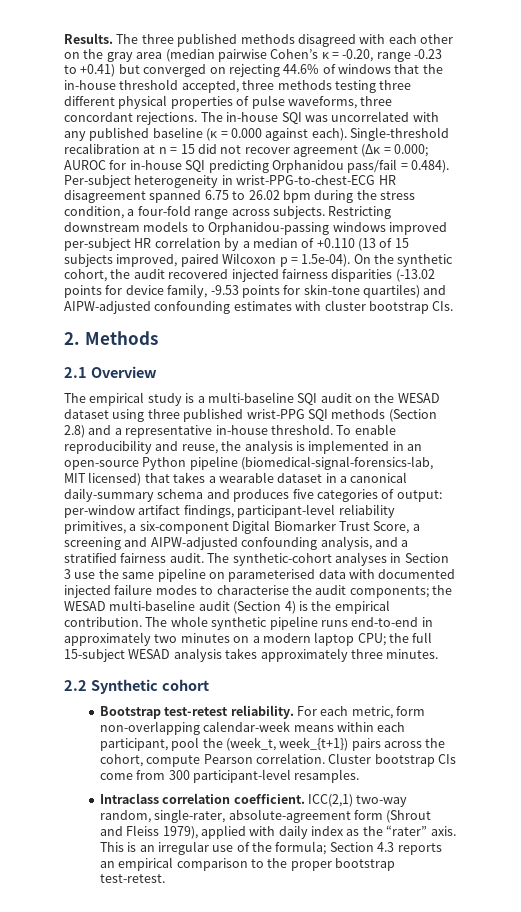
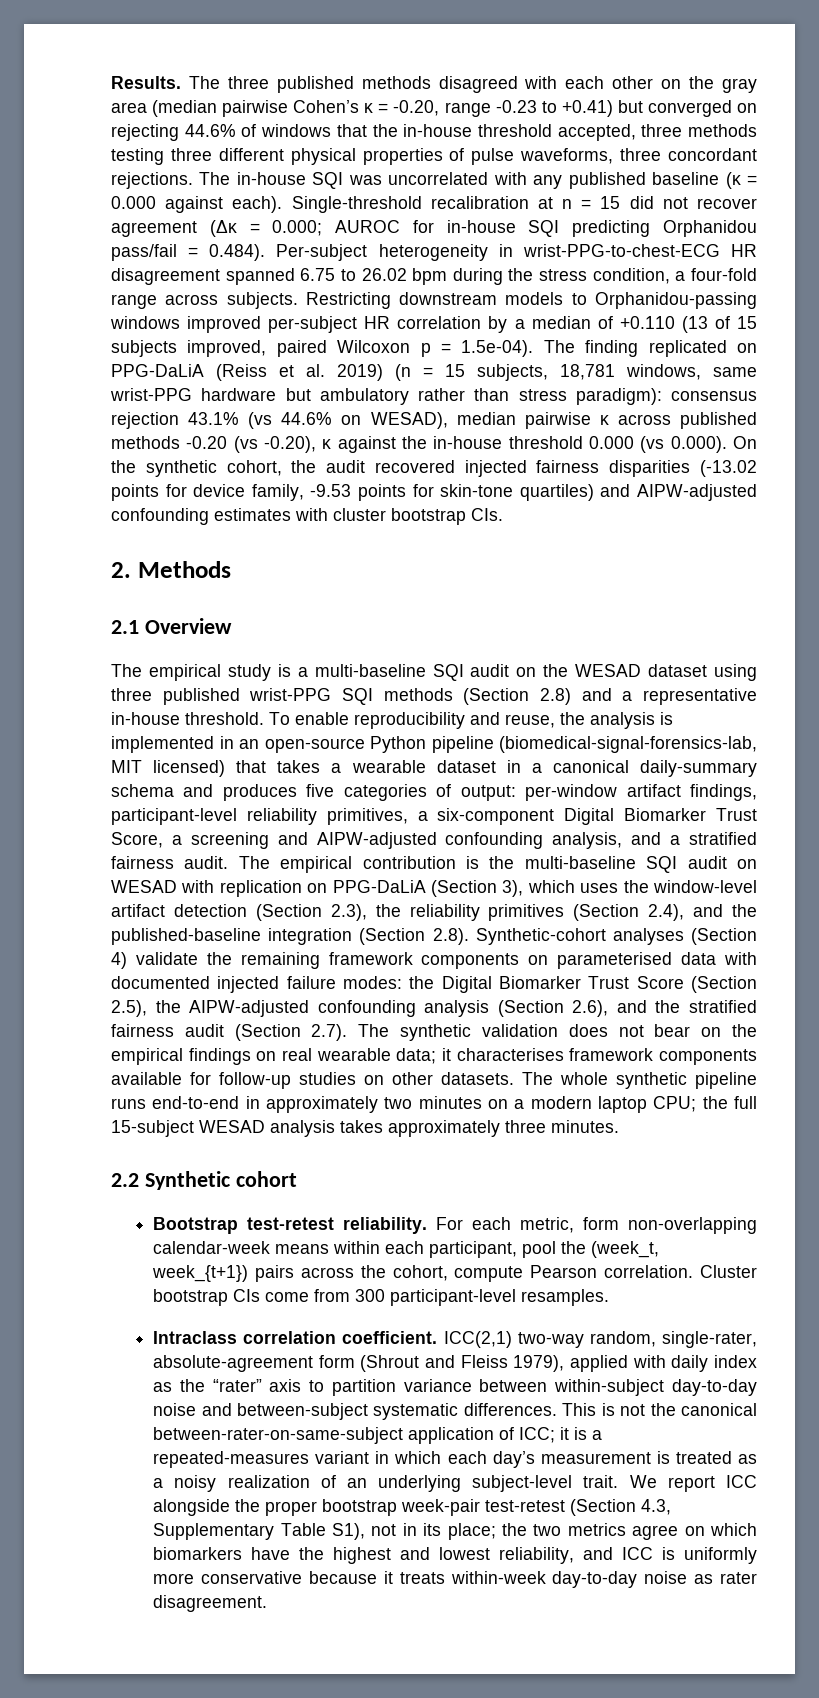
- Restricting downstream models to Orphanidou-passing windows improved per-subject HR correlation by a median of +0.110 (13 of 15 subjects improved, paired Wilcoxon p = 1.5e-04). On the synthetic cohort, the audit recovered injected fairness disparities (-13.02 points for device family, -9.53 points for skin-tone quartiles) and AIPW-adjusted confounding estimates with cluster bootstrap CIs.
+ Restricting downstream models to Orphanidou-passing windows improved per-subject HR correlation by a median of +0.110 (13 of 15 subjects improved, paired Wilcoxon p = 1.5e-04). The finding replicated on PPG-DaLiA (Reiss et al. 2019) (n = 15 subjects, 18,781 windows, same wrist-PPG hardware but ambulatory rather than stress paradigm): consensus rejection 43.1% (vs 44.6% on WESAD), median pairwise κ across published methods -0.20 (vs -0.20), κ against the in-house threshold 0.000 (vs 0.000). On the synthetic cohort, the audit recovered injected fairness disparities (-13.02 points for device family, -9.53 points for skin-tone quartiles) and AIPW-adjusted confounding estimates with cluster bootstrap CIs.
- The synthetic-cohort analyses in Section 3 use the same pipeline on parameterised data with documented injected failure modes to characterise the audit components; the WESAD multi-baseline audit (Section 4) is the empirical contribution.
+ The empirical contribution is the multi-baseline SQI audit on WESAD with replication on PPG-DaLiA (Section 3), which uses the window-level artifact detection (Section 2.3), the reliability primitives (Section 2.4), and the published-baseline integration (Section 2.8). Synthetic-cohort analyses (Section 4) validate the remaining framework components on parameterised data with documented injected failure modes: the Digital Biomarker Trust Score (Section 2.5), the AIPW-adjusted confounding analysis (Section 2.6), and the stratified fairness audit (Section 2.7). The synthetic validation does not bear on the empirical findings on real wearable data; it characterises framework components available for follow-up studies on other datasets.
- ICC(2,1) two-way random, single-rater, absolute-agreement form (Shrout and Fleiss 1979), applied with daily index as the “rater” axis. This is an irregular use of the formula; Section 4.3 reports an empirical comparison to the proper bootstrap test-retest.
+ ICC(2,1) two-way random, single-rater, absolute-agreement form (Shrout and Fleiss 1979), applied with daily index as the “rater” axis to partition variance between within-subject day-to-day noise and between-subject systematic differences. This is not the canonical between-rater-on-same-subject application of ICC; it is a repeated-measures variant in which each day’s measurement is treated as a noisy realization of an underlying subject-level trait. We report ICC alongside the proper bootstrap week-pair test-retest (Section 4.3, Supplementary Table S1), not in its place; the two metrics agree on which biomarkers have the highest and lowest reliability, and ICC is uniformly more conservative because it treats within-week day-to-day noise as rater disagreement.

